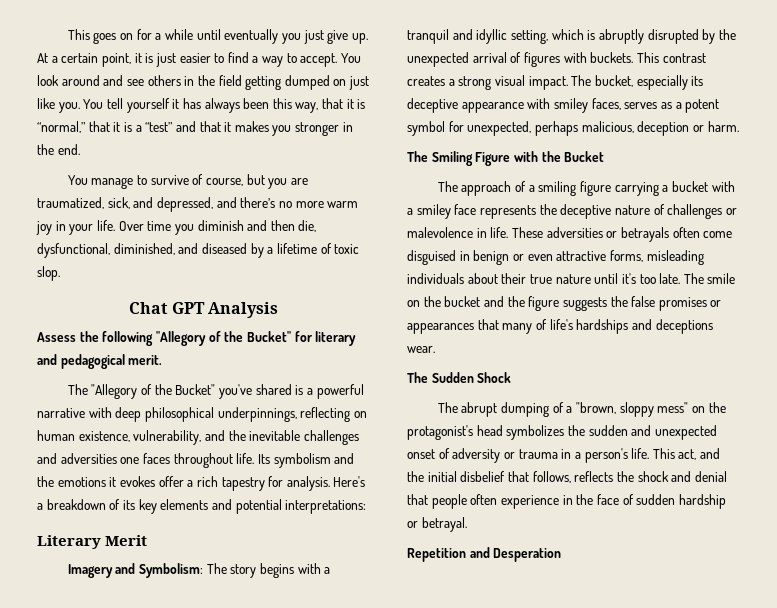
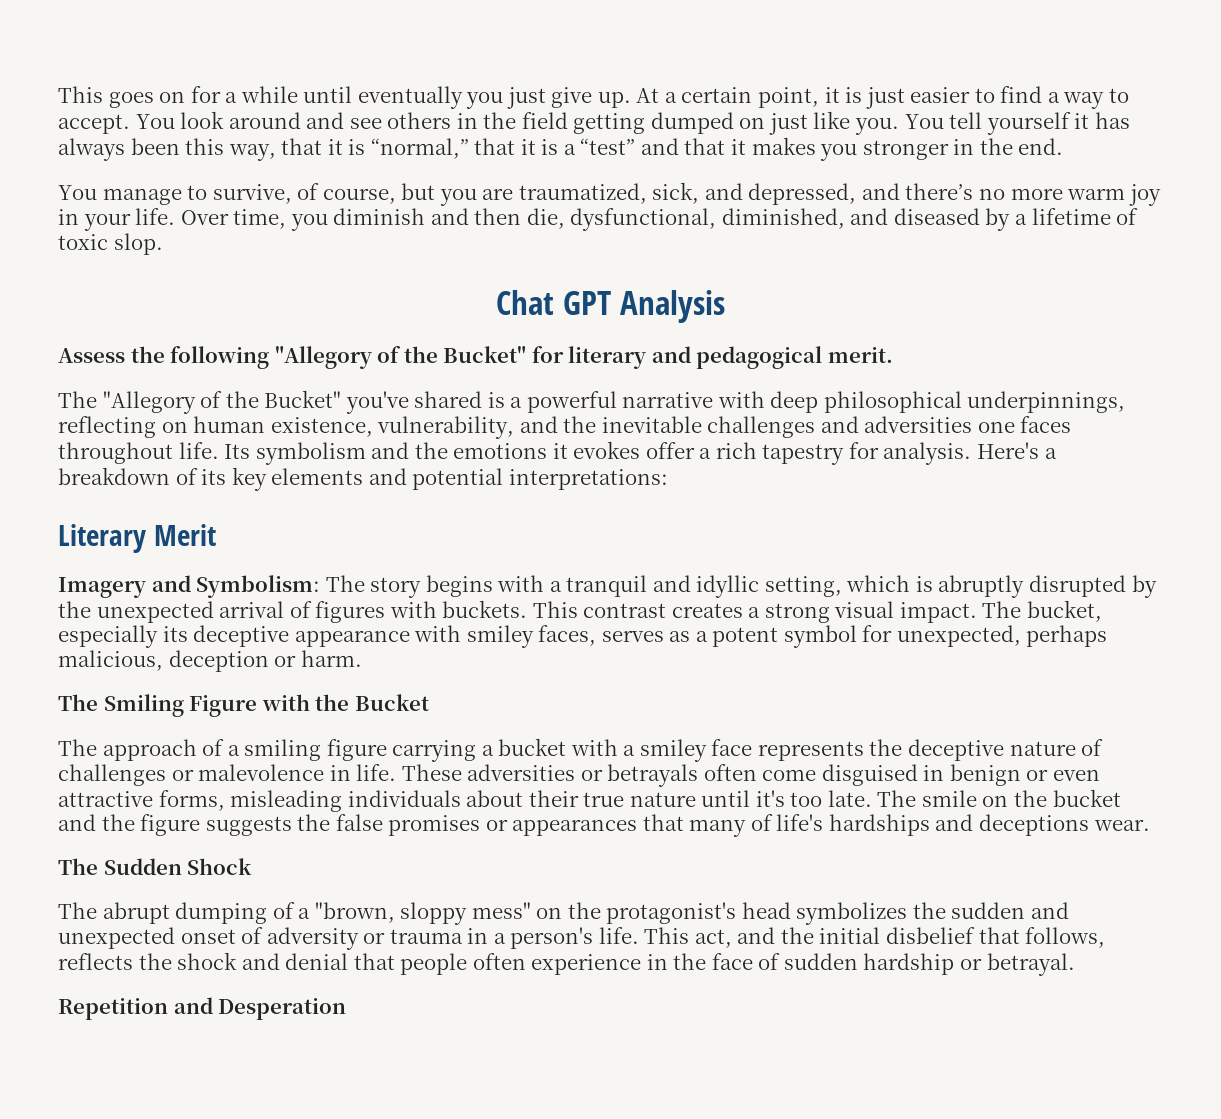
- You manage to survive of course, but you are traumatized, sick, and depressed, and there’s no more warm joy in your life.
+ You manage to survive, of course, but you are traumatized, sick, and depressed, and there’s no more warm joy in your life.
- Over time you diminish and then die, dysfunctional, diminished, and diseased by a lifetime of toxic slop.
+ Over time, you diminish and then die, dysfunctional, diminished, and diseased by a lifetime of toxic slop.

